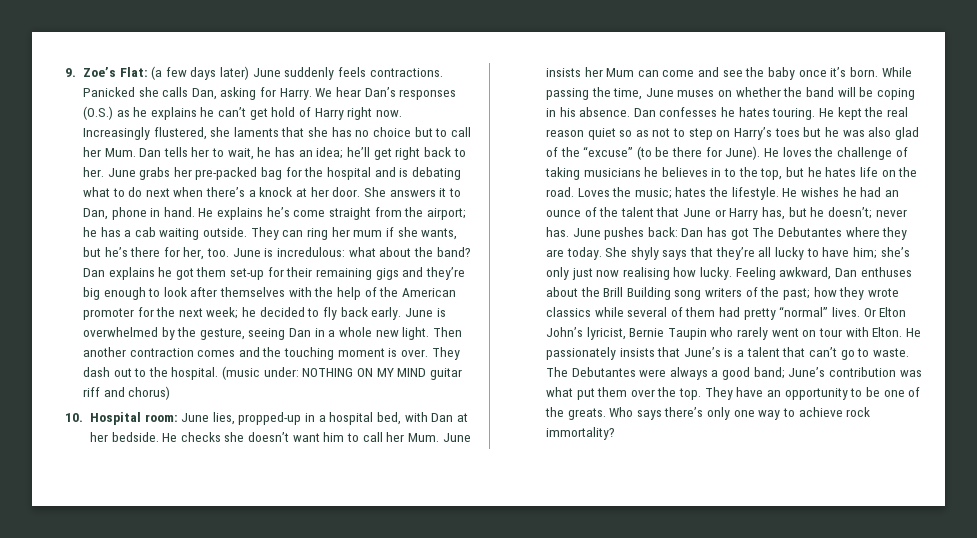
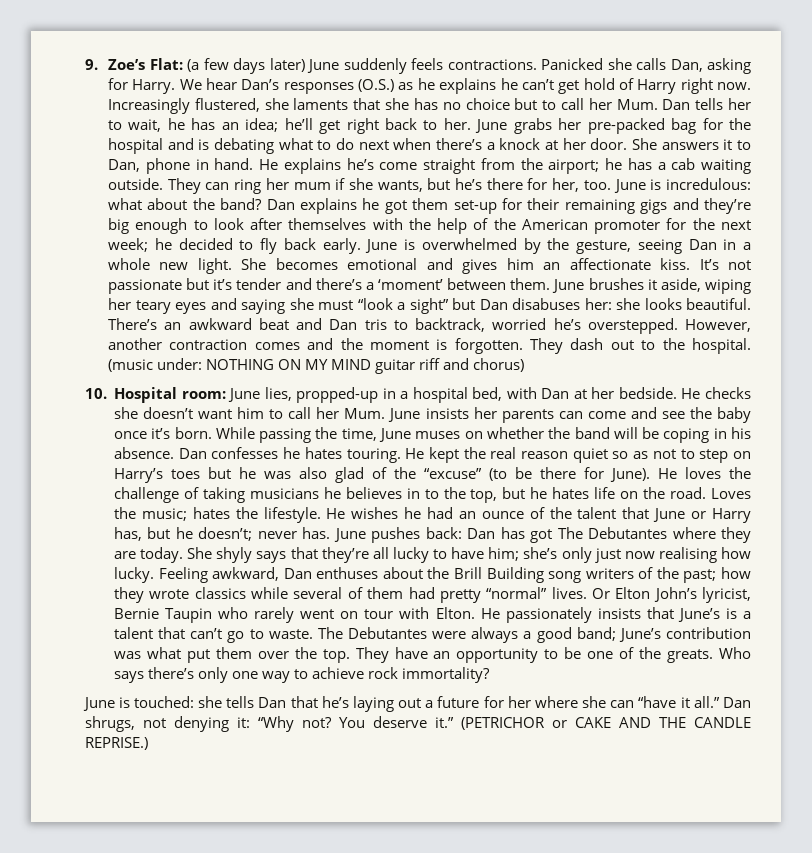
- Then another contraction comes and the touching moment is over.
+ She becomes emotional and gives him an affectionate kiss. It’s not passionate but it’s tender and there’s a ‘moment’ between them. June brushes it aside, wiping her teary eyes and saying she must “look a sight” but Dan disabuses her: she looks beautiful. There’s an awkward beat and Dan tris to backtrack, worried he’s overstepped. However, another contraction comes and the moment is forgotten.
- He checks she doesn’t want him to call her Mum. June insists her Mum can come and see the baby once it’s born.
+ He checks she doesn’t want him to call her Mum. June insists her parents can come and see the baby once it’s born.
+ June is touched: she tells Dan that he’s laying out a future for her where she can “have it all.” Dan shrugs, not denying it: “Why not? You deserve it.” (PETRICHOR or CAKE AND THE CANDLE REPRISE.)

